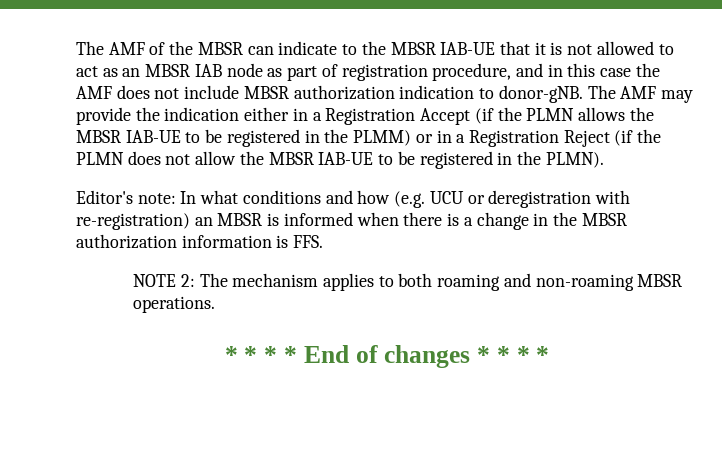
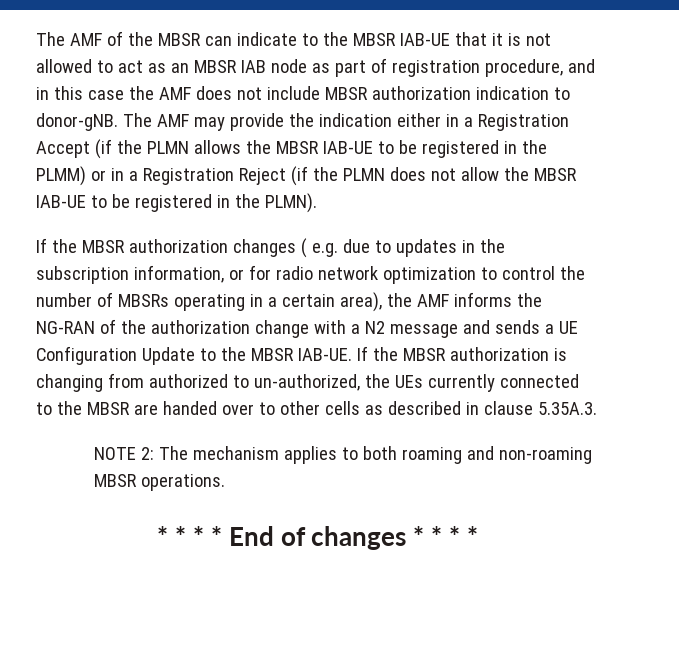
- Editor's note: In what conditions and how (e.g. UCU or deregistration with re-registration) an MBSR is informed when there is a change in the MBSR authorization information is FFS.
+ If the MBSR authorization changes ( e.g. due to updates in the subscription information, or for radio network optimization to control the number of MBSRs operating in a certain area), the AMF informs the NG-RAN of the authorization change with a N2 message and sends a UE Configuration Update to the MBSR IAB-UE. If the MBSR authorization is changing from authorized to un-authorized, the UEs currently connected to the MBSR are handed over to other cells as described in clause 5.35A.3.

